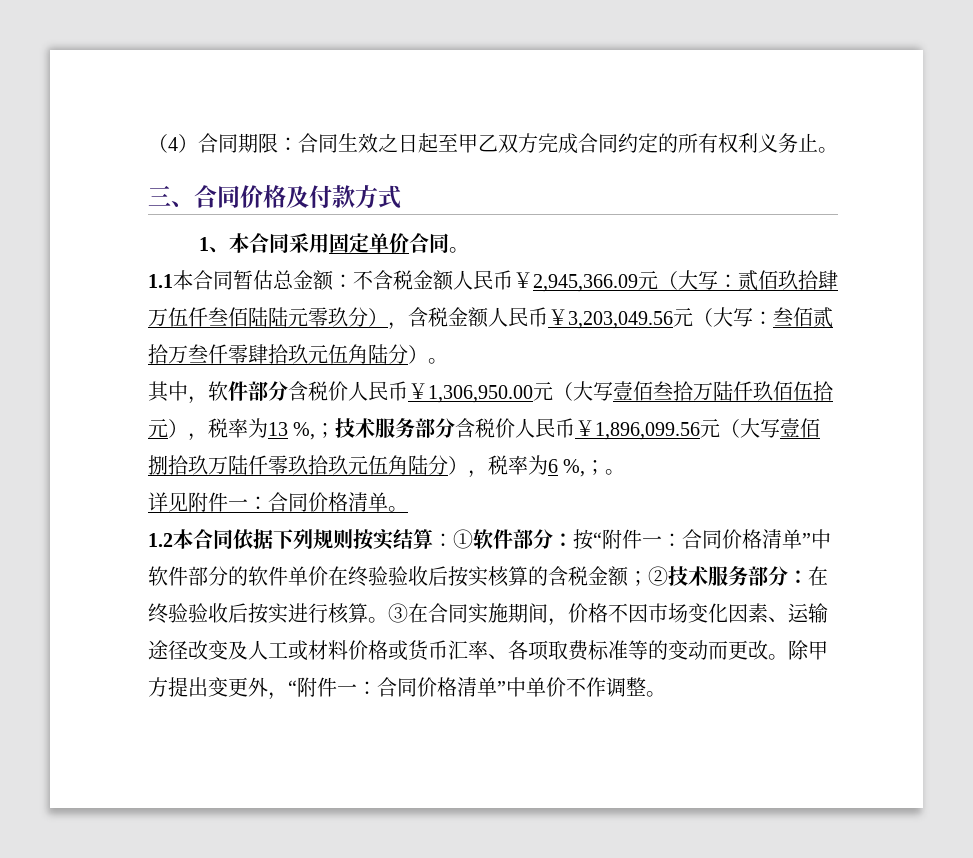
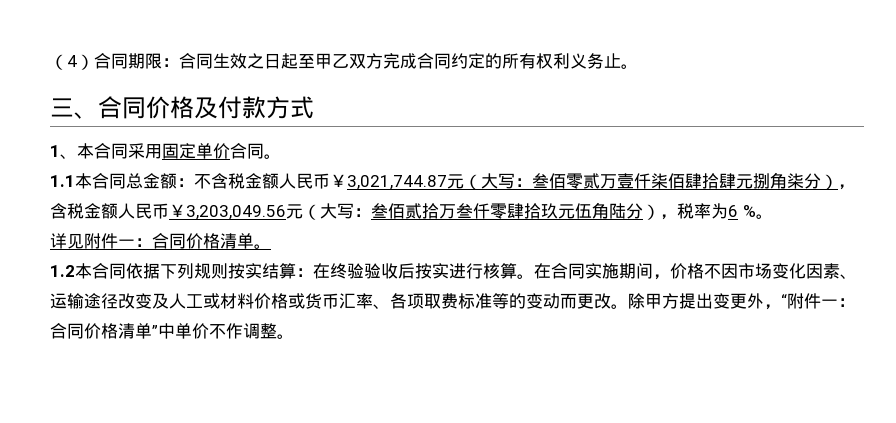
- 1.1本合同暂估总金额：不含税金额人民币￥2,945,366.09元（大写：贰佰玖拾肆万伍仟叁佰陆陆元零玖分），含税金额人民币￥3,203,049.56元（大写：叁佰贰拾万叁仟零肆拾玖元伍角陆分）。
- 其中，软件部分含税价人民币￥1,306,950.00元（大写壹佰叁拾万陆仟玖佰伍拾元），税率为13 %,；技术服务部分含税价人民币￥1,896,099.56元（大写壹佰捌拾玖万陆仟零玖拾玖元伍角陆分），税率为6 %,；。
+ 1.1本合同总金额：不含税金额人民币￥3,021,744.87元（大写：叁佰零贰万壹仟柒佰肆拾肆元捌角柒分），含税金额人民币￥3,203,049.56元（大写：叁佰贰拾万叁仟零肆拾玖元伍角陆分），税率为6 %。
- 1.2本合同依据下列规则按实结算：①软件部分：按“附件一：合同价格清单”中软件部分的软件单价在终验验收后按实核算的含税金额；②技术服务部分：在终验验收后按实进行核算。
+ 1.2本合同依据下列规则按实结算：在终验验收后按实进行核算。
- ③在合同实施期间，价格不因市场变化因素、运输途径改变及人工或材料价格或货币汇率、各项取费标准等的变动而更改。
+ 在合同实施期间，价格不因市场变化因素、运输途径改变及人工或材料价格或货币汇率、各项取费标准等的变动而更改。

